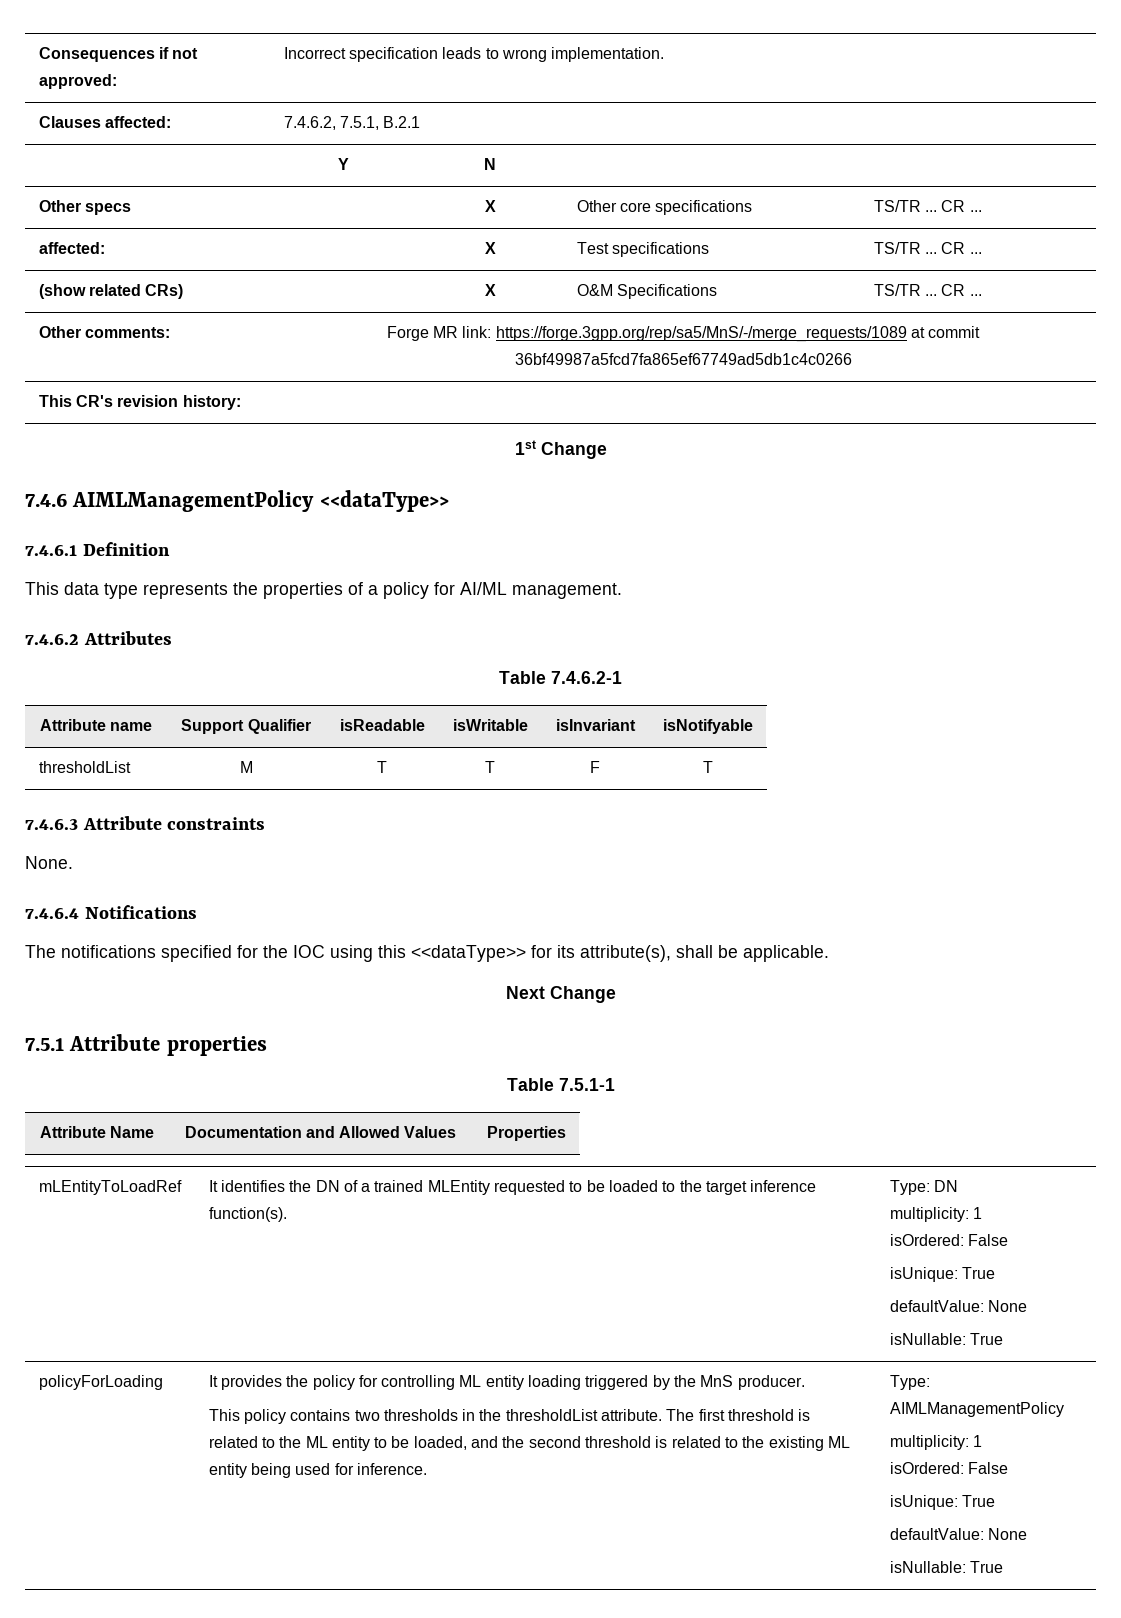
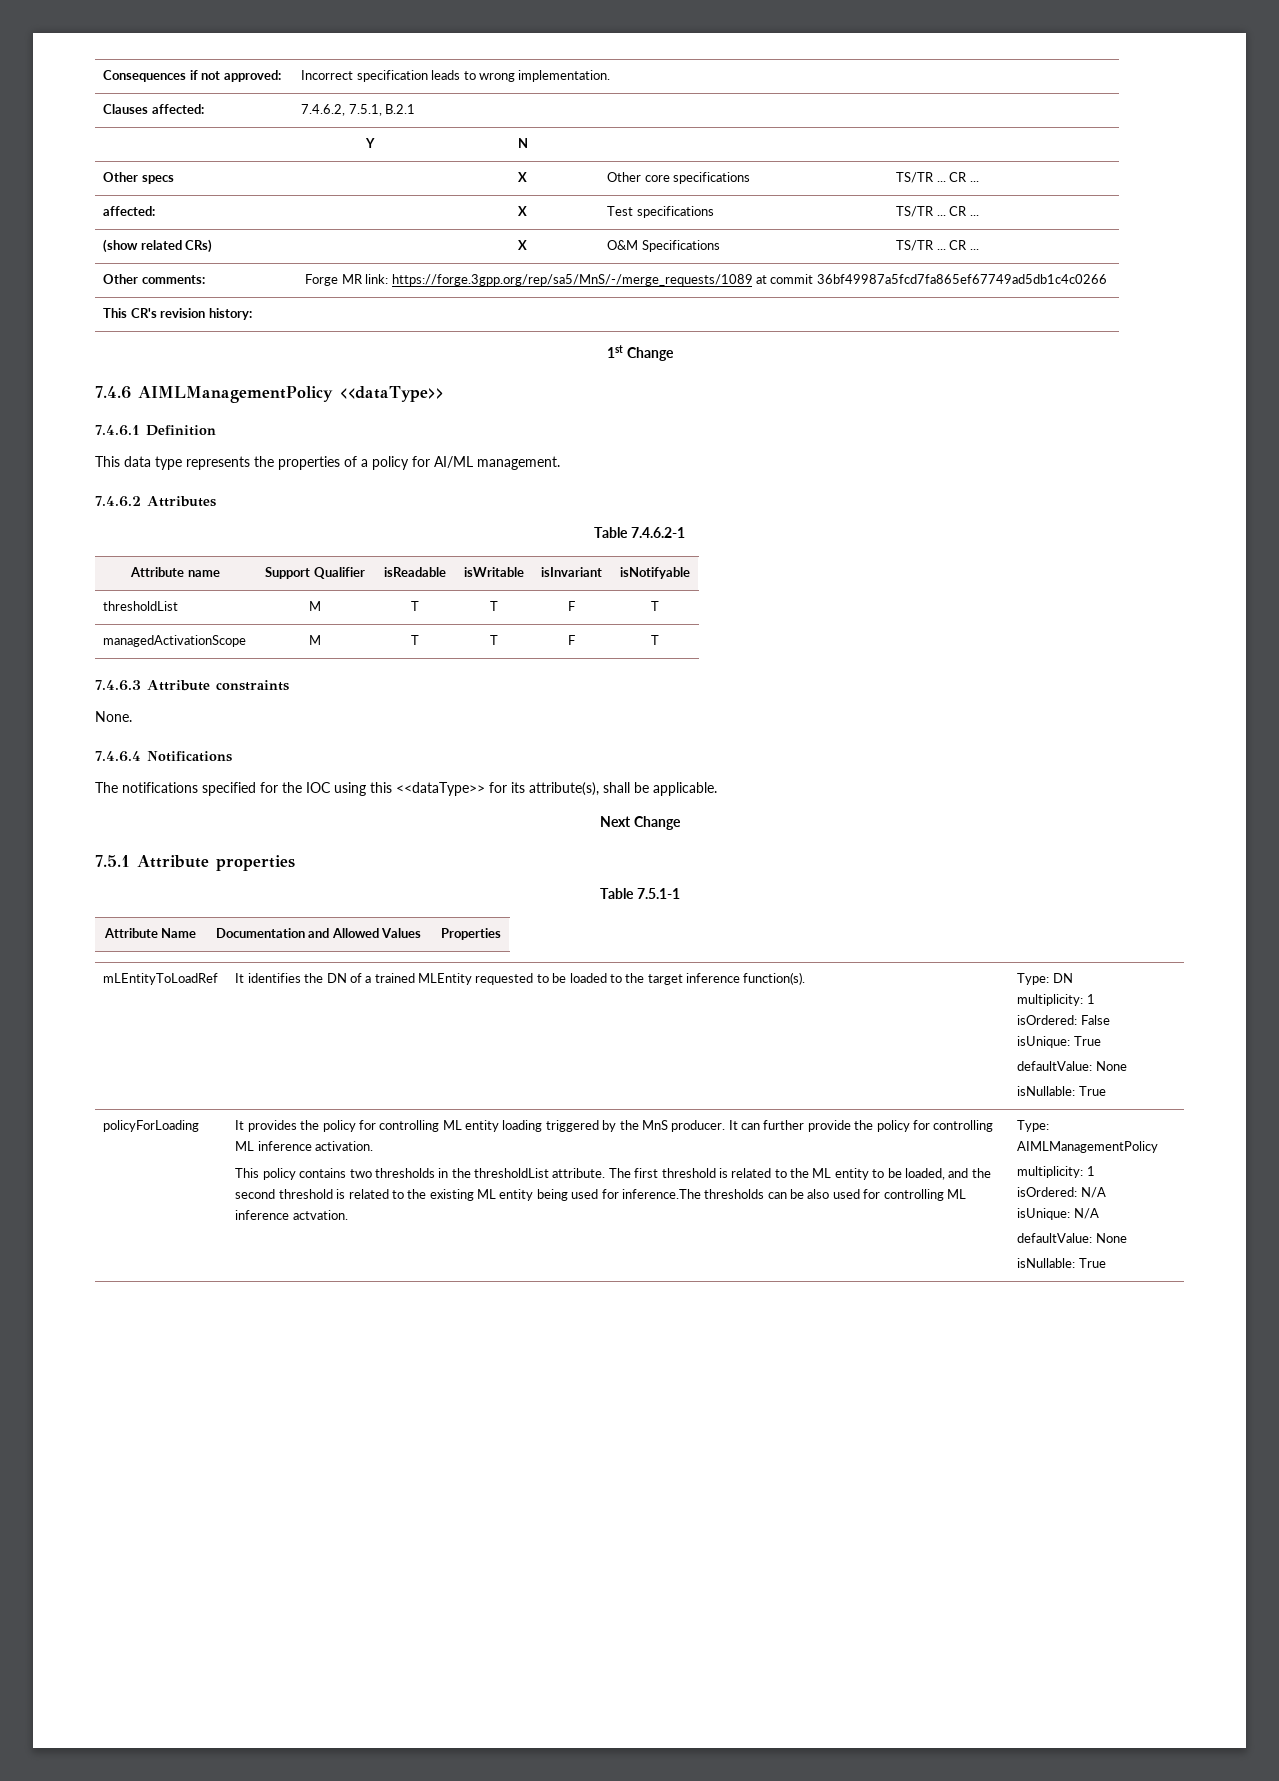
+ managedActivationScope | M | T | T | F | T
+ It can further provide the policy for controlling ML inference activation.
- The first threshold is related to the ML entity to be loaded, and the second threshold is related to the existing ML entity being used for inference.
+ The first threshold is related to the ML entity to be loaded, and the second threshold is related to the existing ML entity being used for inference.The thresholds can be also used for controlling ML inference actvation.
  Type: AIMLManagementPolicy
  multiplicity: 1
- isOrdered: False
- isUnique: True
+ isOrdered: N/A
+ isUnique: N/A

